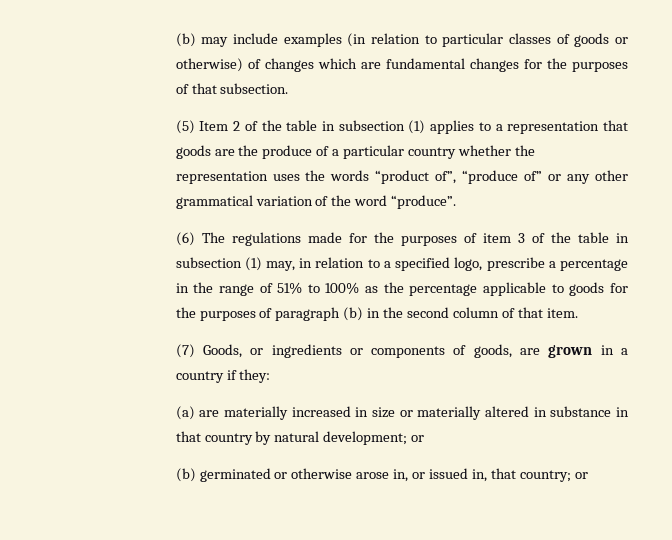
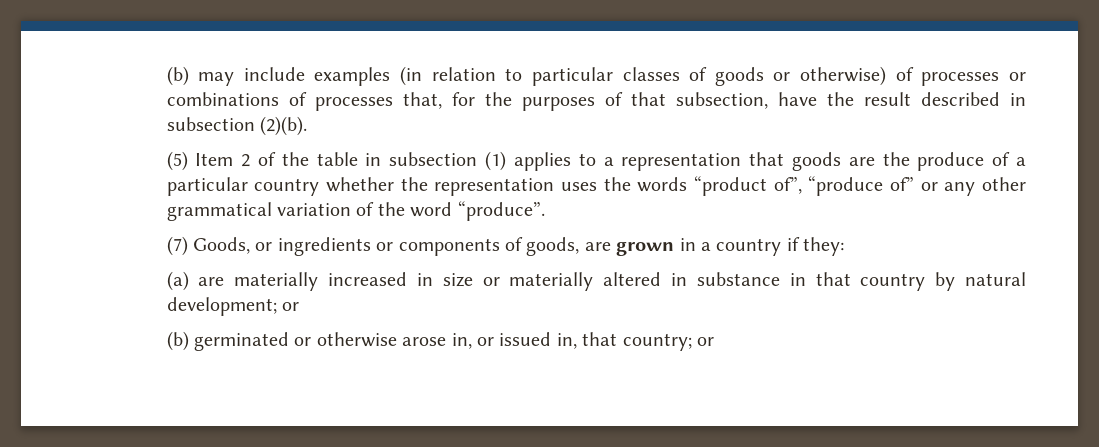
- (b) may include examples (in relation to particular classes of goods or otherwise) of changes which are fundamental changes for the purposes of that subsection.
+ (b) may include examples (in relation to particular classes of goods or otherwise) of processes or combinations of processes that, for the purposes of that subsection, have the result described in subsection (2)(b).
- (6) The regulations made for the purposes of item 3 of the table in subsection (1) may, in relation to a specified logo, prescribe a percentage in the range of 51% to 100% as the percentage applicable to goods for the purposes of paragraph (b) in the second column of that item.

